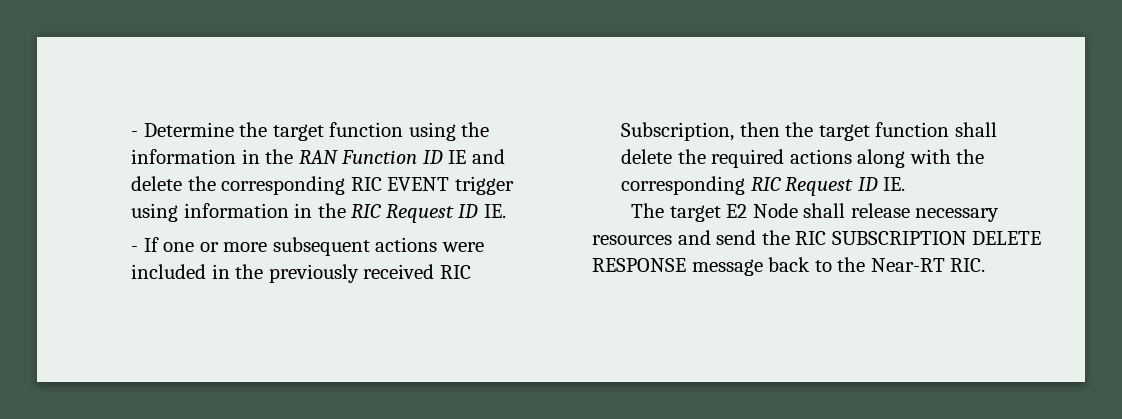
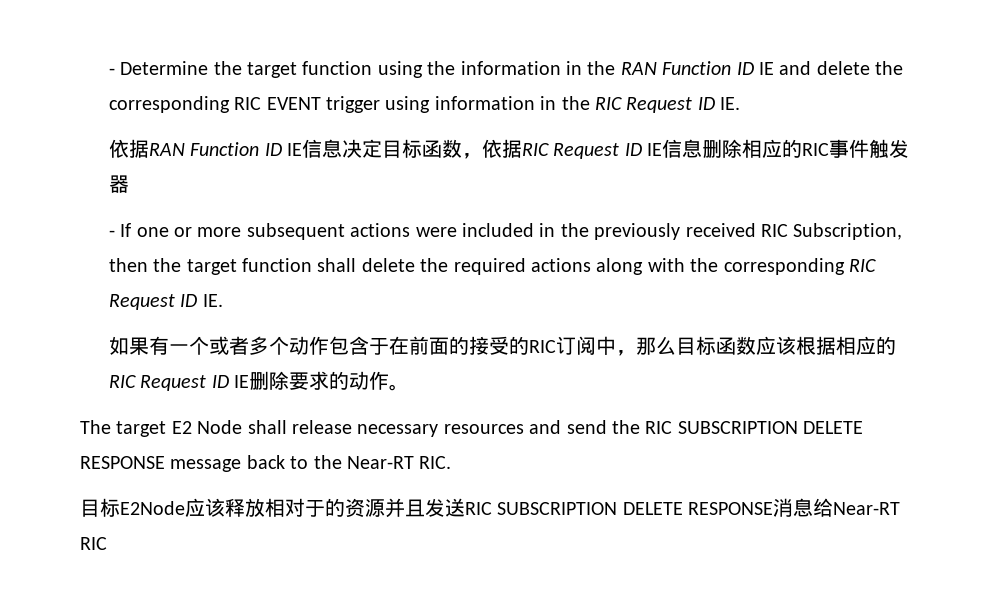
+ 依据RAN Function ID IE信息决定目标函数，依据RIC Request ID IE信息删除相应的RIC事件触发器
+ 如果有一个或者多个动作包含于在前面的接受的RIC订阅中，那么目标函数应该根据相应的RIC Request ID IE删除要求的动作。
+ 目标E2Node应该释放相对于的资源并且发送RIC SUBSCRIPTION DELETE RESPONSE消息给Near-RT RIC

